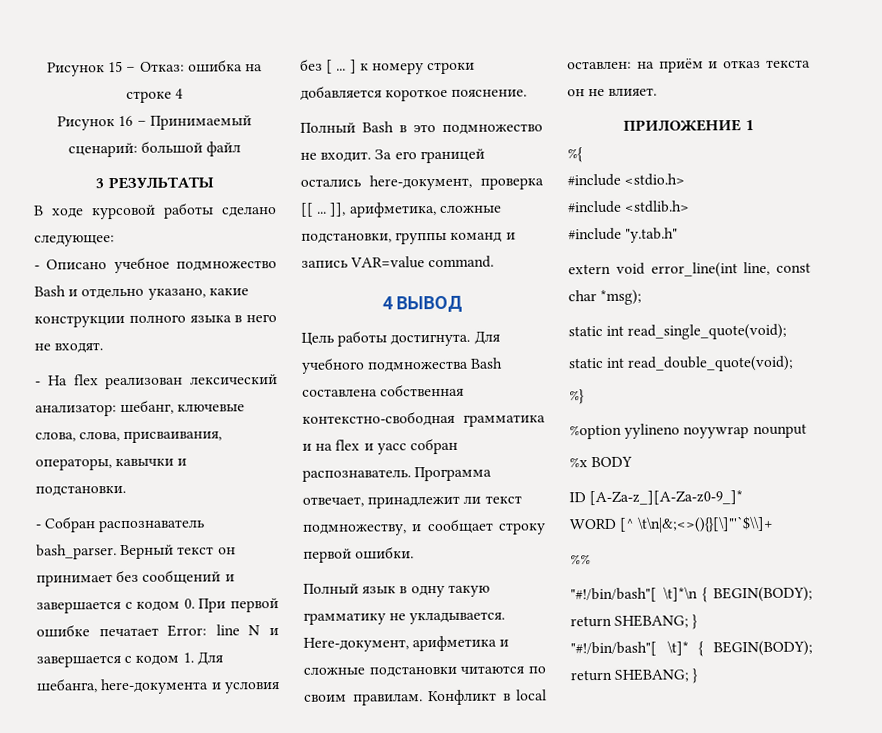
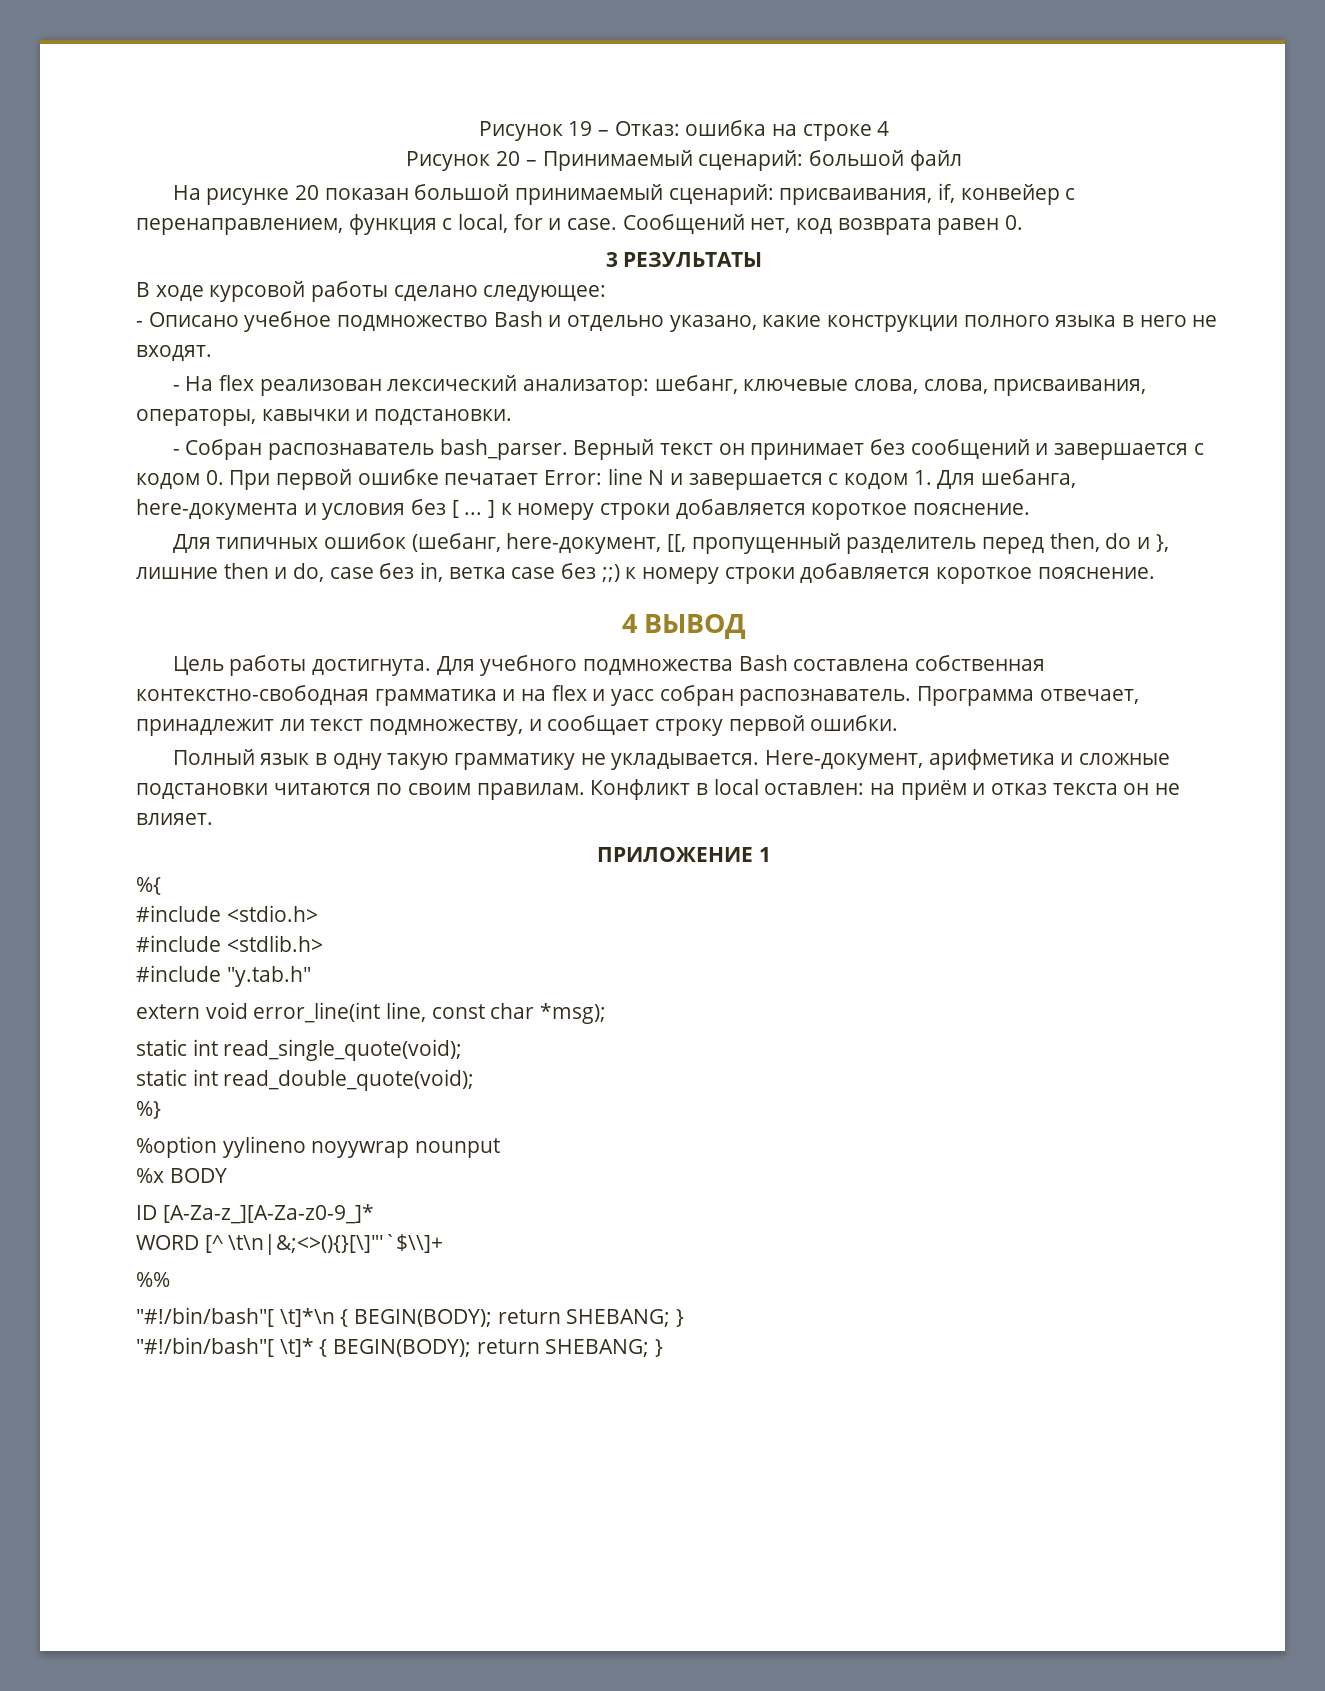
- Рисунок 15 – Отказ: ошибка на строке 4
+ Рисунок 19 – Отказ: ошибка на строке 4
- Рисунок 16 – Принимаемый сценарий: большой файл
+ Рисунок 20 – Принимаемый сценарий: большой файл
+ На рисунке 20 показан большой принимаемый сценарий: присваивания, if, конвейер с перенаправлением, функция с local, for и case. Сообщений нет, код возврата равен 0.
- Полный Bash в это подмножество не входит. За его границей остались here-документ, проверка [[ ... ]], арифметика, сложные подстановки, группы команд и запись VAR=value command.
+ Для типичных ошибок (шебанг, here-документ, [[, пропущенный разделитель перед then, do и }, лишние then и do, case без in, ветка case без ;;) к номеру строки добавляется короткое пояснение.

